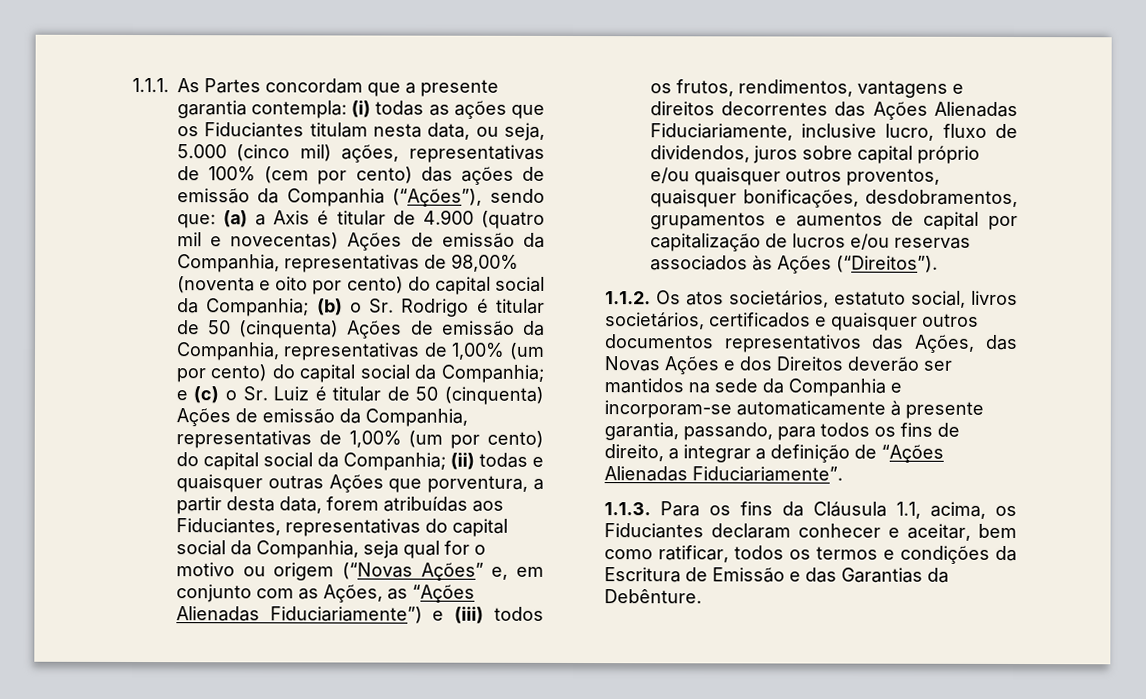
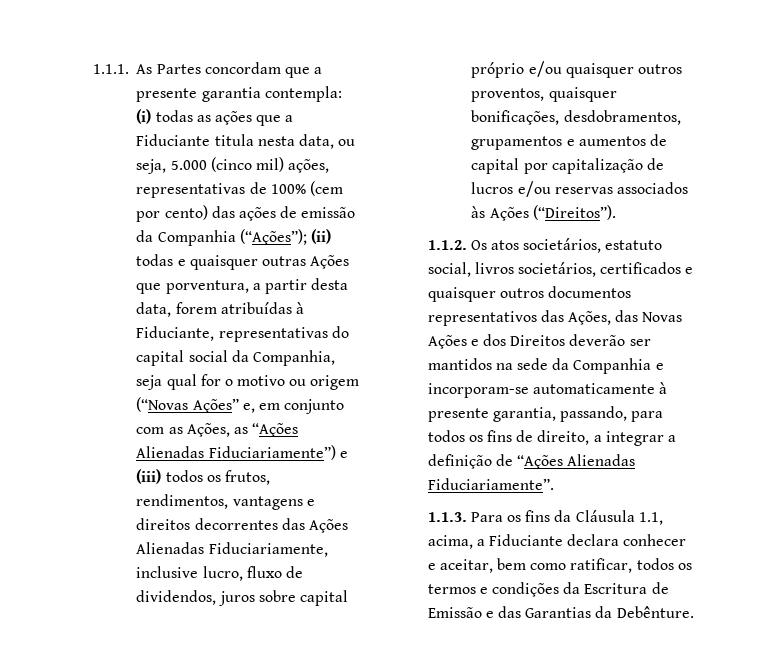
- (i) todas as ações que os Fiduciantes titulam nesta data, ou seja, 5.000 (cinco mil) ações, representativas de 100% (cem por cento) das ações de emissão da Companhia (“Ações”), sendo que: (a) a Axis é titular de 4.900 (quatro mil e novecentas) Ações de emissão da Companhia, representativas de 98,00% (noventa e oito por cento) do capital social da Companhia; (b) o Sr. Rodrigo é titular de 50 (cinquenta) Ações de emissão da Companhia, representativas de 1,00% (um por cento) do capital social da Companhia; e (c) o Sr. Luiz é titular de 50 (cinquenta) Ações de emissão da Companhia, representativas de 1,00% (um por cento) do capital social da Companhia;
+ (i) todas as ações que a Fiduciante titula nesta data, ou seja, 5.000 (cinco mil) ações, representativas de 100% (cem por cento) das ações de emissão da Companhia (“Ações”);
- (ii) todas e quaisquer outras Ações que porventura, a partir desta data, forem atribuídas aos Fiduciantes, representativas do capital social da Companhia, seja qual for o motivo ou origem (“Novas Ações” e, em conjunto com as Ações, as “Ações Alienadas Fiduciariamente”) e (iii) todos os frutos, rendimentos, vantagens e direitos decorrentes das Ações Alienadas Fiduciariamente, inclusive lucro, fluxo de dividendos, juros sobre capital próprio e/ou quaisquer outros proventos, quaisquer bonificações, desdobramentos, grupamentos e aumentos de capital por capitalização de lucros e/ou reservas associados às Ações (“Direitos”).
+ (ii) todas e quaisquer outras Ações que porventura, a partir desta data, forem atribuídas à Fiduciante, representativas do capital social da Companhia, seja qual for o motivo ou origem (“Novas Ações” e, em conjunto com as Ações, as “Ações Alienadas Fiduciariamente”) e (iii) todos os frutos, rendimentos, vantagens e direitos decorrentes das Ações Alienadas Fiduciariamente, inclusive lucro, fluxo de dividendos, juros sobre capital próprio e/ou quaisquer outros proventos, quaisquer bonificações, desdobramentos, grupamentos e aumentos de capital por capitalização de lucros e/ou reservas associados às Ações (“Direitos”).
- 1.1.3. Para os fins da Cláusula 1.1, acima, os Fiduciantes declaram conhecer e aceitar, bem como ratificar, todos os termos e condições da Escritura de Emissão e das Garantias da Debênture.
+ 1.1.3. Para os fins da Cláusula 1.1, acima, a Fiduciante declara conhecer e aceitar, bem como ratificar, todos os termos e condições da Escritura de Emissão e das Garantias da Debênture.

